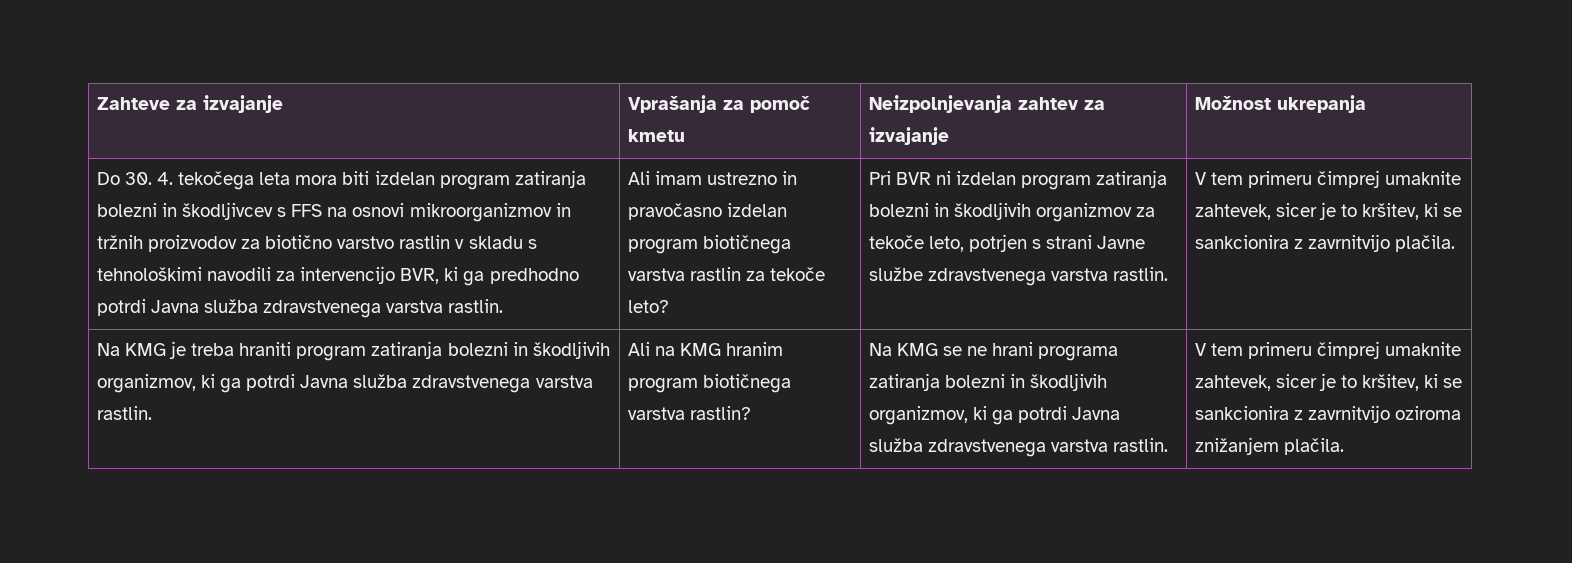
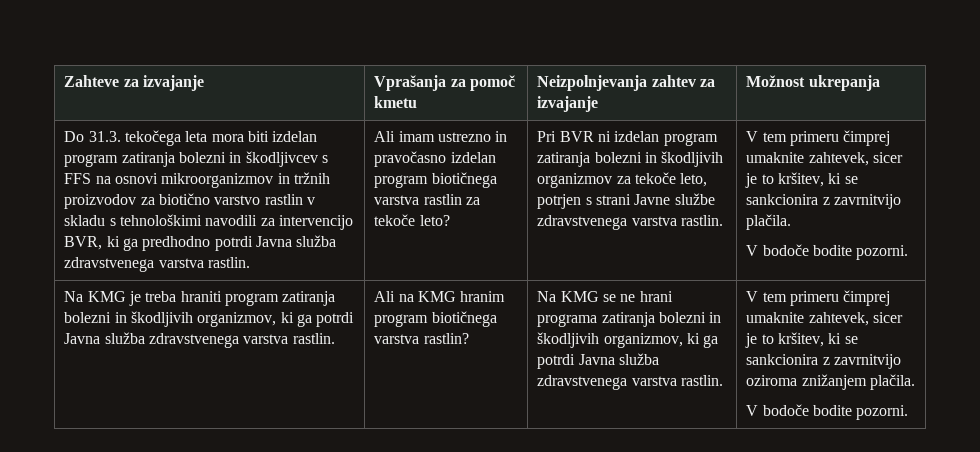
- Do 30. 4. tekočega leta mora biti izdelan program zatiranja bolezni in škodljivcev s FFS na osnovi mikroorganizmov in tržnih proizvodov za biotično varstvo rastlin v skladu s tehnološkimi navodili za intervencijo BVR, ki ga predhodno potrdi Javna služba zdravstvenega varstva rastlin.
+ Do 31.3. tekočega leta mora biti izdelan program zatiranja bolezni in škodljivcev s FFS na osnovi mikroorganizmov in tržnih proizvodov za biotično varstvo rastlin v skladu s tehnološkimi navodili za intervencijo BVR, ki ga predhodno potrdi Javna služba zdravstvenega varstva rastlin.
  V tem primeru čimprej umaknite zahtevek, sicer je to kršitev, ki se sankcionira z zavrnitvijo plačila.
+ V bodoče bodite pozorni.
  V tem primeru čimprej umaknite zahtevek, sicer je to kršitev, ki se sankcionira z zavrnitvijo oziroma znižanjem plačila.
+ V bodoče bodite pozorni.

